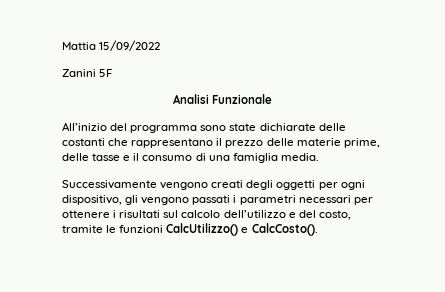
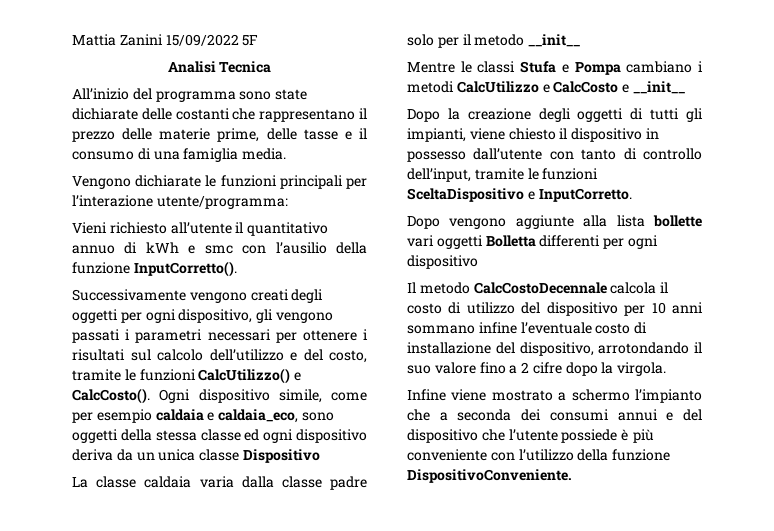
- Mattia 15/09/2022
- Zanini 5F
+ Mattia Zanini 15/09/2022 5F
- Analisi Funzionale
+ Analisi Tecnica
+ Vengono dichiarate le funzioni principali per l’interazione utente/programma:
+ Vieni richiesto all’utente il quantitativo annuo di kWh e smc con l’ausilio della funzione InputCorretto().
+ Ogni dispositivo simile, come per esempio caldaia e caldaia_eco, sono oggetti della stessa classe ed ogni dispositivo deriva da un unica classe Dispositivo
+ La classe caldaia varia dalla classe padre solo per il metodo __init__
+ Mentre le classi Stufa e Pompa cambiano i metodi CalcUtilizzo e CalcCosto e __init__
+ Dopo la creazione degli oggetti di tutti gli impianti, viene chiesto il dispositivo in possesso dall’utente con tanto di controllo dell’input, tramite le funzioni SceltaDispositivo e InputCorretto.
+ Dopo vengono aggiunte alla lista bollette vari oggetti Bolletta differenti per ogni dispositivo
+ Il metodo CalcCostoDecennale calcola il costo di utilizzo del dispositivo per 10 anni sommano infine l’eventuale costo di installazione del dispositivo, arrotondando il suo valore fino a 2 cifre dopo la virgola.
+ Infine viene mostrato a schermo l’impianto che a seconda dei consumi annui e del dispositivo che l’utente possiede è più conveniente con l’utilizzo della funzione DispositivoConveniente.

